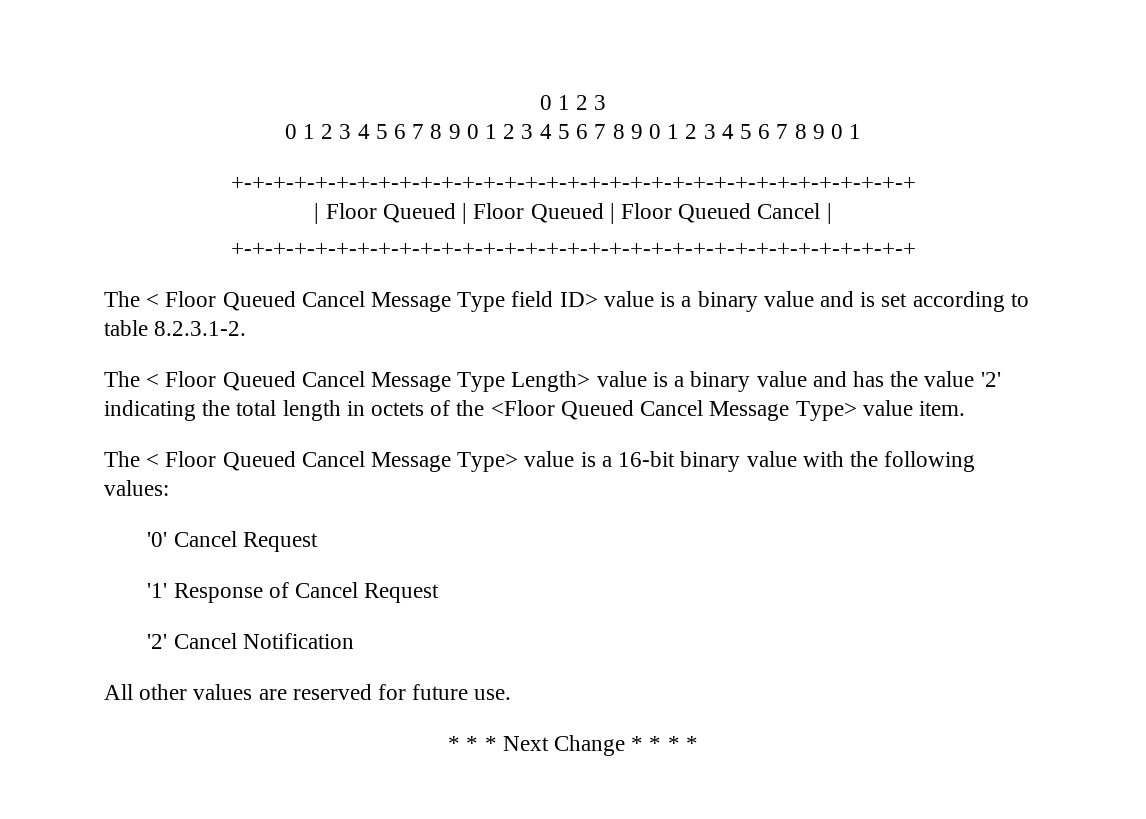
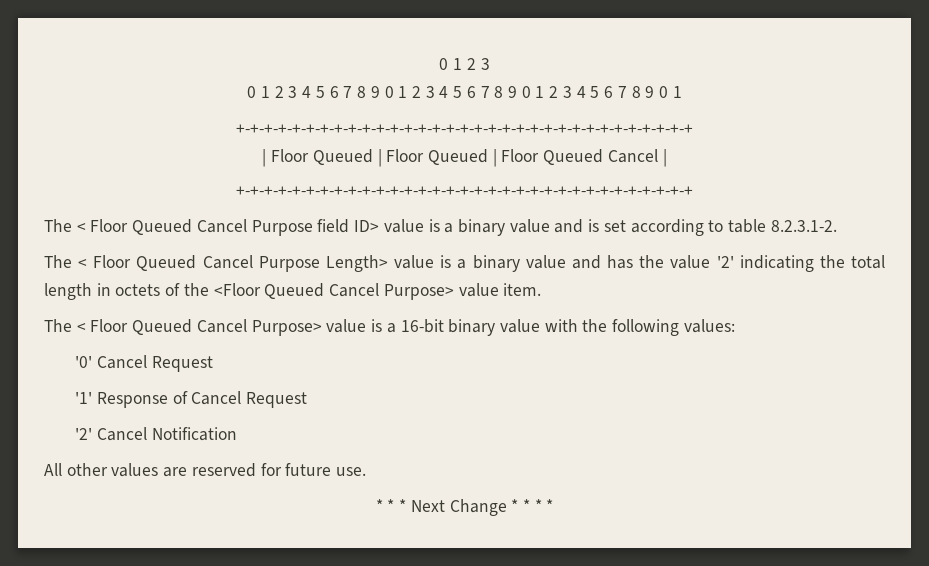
- The < Floor Queued Cancel Message Type field ID> value is a binary value and is set according to table 8.2.3.1-2.
+ The < Floor Queued Cancel Purpose field ID> value is a binary value and is set according to table 8.2.3.1-2.
- The < Floor Queued Cancel Message Type Length> value is a binary value and has the value '2' indicating the total length in octets of the <Floor Queued Cancel Message Type> value item.
+ The < Floor Queued Cancel Purpose Length> value is a binary value and has the value '2' indicating the total length in octets of the <Floor Queued Cancel Purpose> value item.
- The < Floor Queued Cancel Message Type> value is a 16-bit binary value with the following values:
+ The < Floor Queued Cancel Purpose> value is a 16-bit binary value with the following values:

